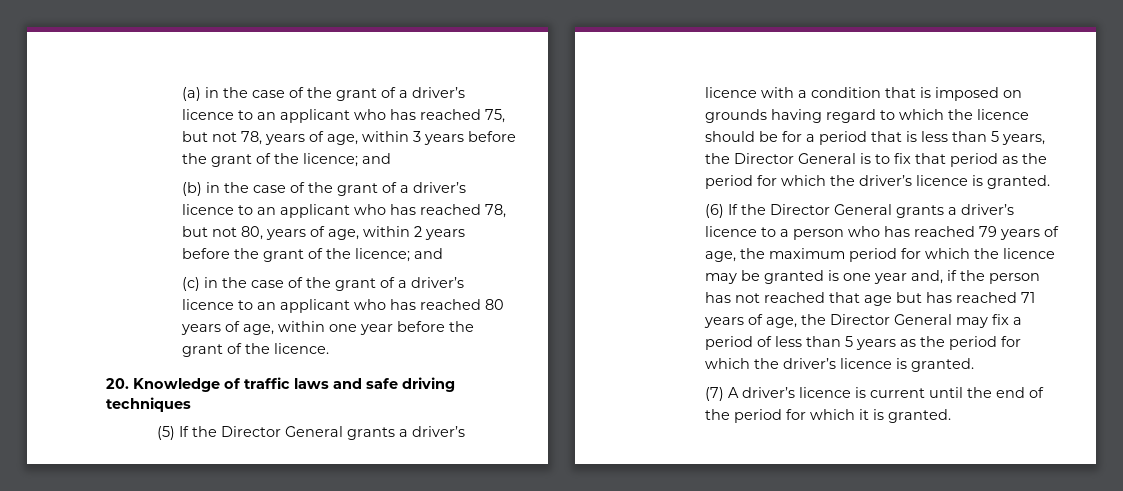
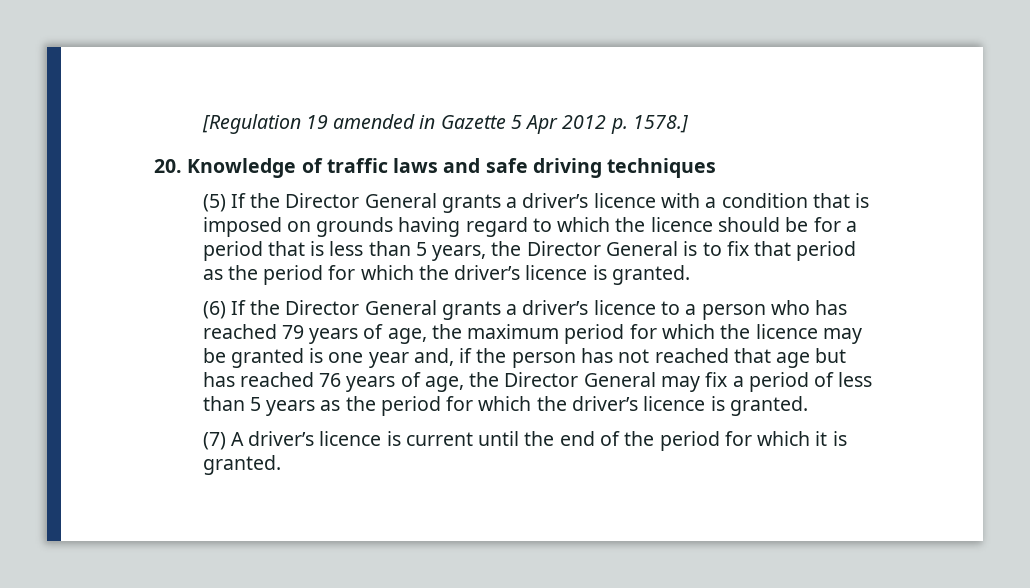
- (a) in the case of the grant of a driver’s licence to an applicant who has reached 75, but not 78, years of age, within 3 years before the grant of the licence; and
- (b) in the case of the grant of a driver’s licence to an applicant who has reached 78, but not 80, years of age, within 2 years before the grant of the licence; and
- (c) in the case of the grant of a driver’s licence to an applicant who has reached 80 years of age, within one year before the grant of the licence.
+ [Regulation 19 amended in Gazette 5 Apr 2012 p. 1578.]
- (6) If the Director General grants a driver’s licence to a person who has reached 79 years of age, the maximum period for which the licence may be granted is one year and, if the person has not reached that age but has reached 71 years of age, the Director General may fix a period of less than 5 years as the period for which the driver’s licence is granted.
+ (6) If the Director General grants a driver’s licence to a person who has reached 79 years of age, the maximum period for which the licence may be granted is one year and, if the person has not reached that age but has reached 76 years of age, the Director General may fix a period of less than 5 years as the period for which the driver’s licence is granted.

